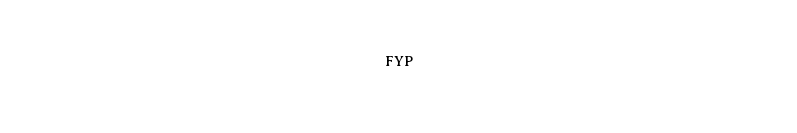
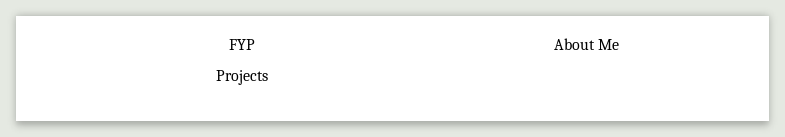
+ Projects
+ About Me

